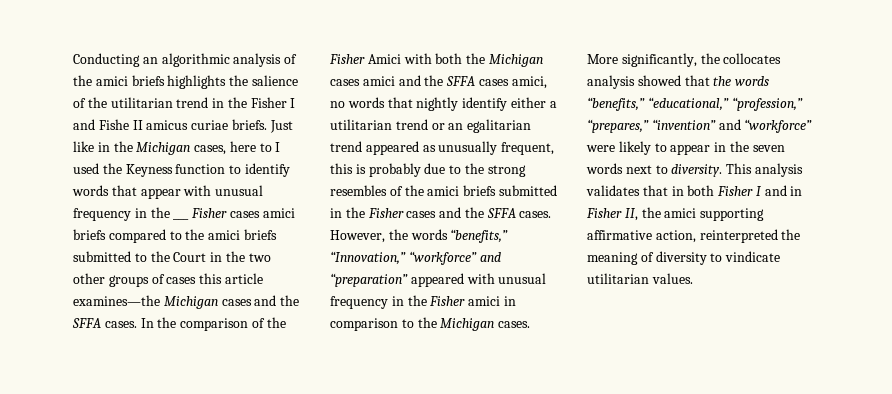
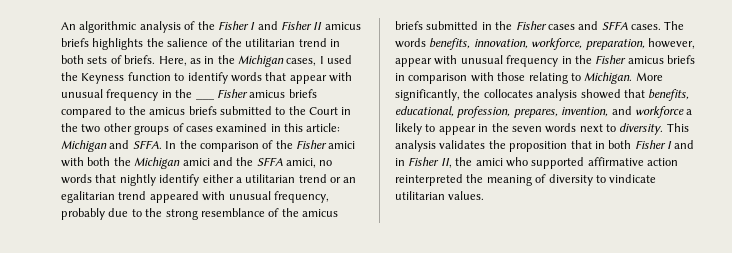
- Conducting an algorithmic analysis of the amici briefs highlights the salience of the utilitarian trend in the Fisher I and Fishe II amicus curiae briefs. Just like in the Michigan cases, here to I used the Keyness function to identify words that appear with unusual frequency in the ___ Fisher cases amici briefs compared to the amici briefs submitted to the Court in the two other groups of cases this article examines—the Michigan cases and the SFFA cases.
+ An algorithmic analysis of the Fisher I and Fisher II amicus briefs highlights the salience of the utilitarian trend in both sets of briefs. Here, as in the Michigan cases, I used the Keyness function to identify words that appear with unusual frequency in the ___ Fisher amicus briefs compared to the amicus briefs submitted to the Court in the two other groups of cases examined in this article: Michigan and SFFA.
- In the comparison of the Fisher Amici with both the Michigan cases amici and the SFFA cases amici, no words that nightly identify either a utilitarian trend or an egalitarian trend appeared as unusually frequent, this is probably due to the strong resembles of the amici briefs submitted in the Fisher cases and the SFFA cases. However, the words “benefits,” “Innovation,” “workforce” and “preparation” appeared with unusual frequency in the Fisher amici in comparison to the Michigan cases.
+ In the comparison of the Fisher amici with both the Michigan amici and the SFFA amici, no words that nightly identify either a utilitarian trend or an egalitarian trend appeared with unusual frequency, probably due to the strong resemblance of the amicus briefs submitted in the Fisher cases and SFFA cases. The words benefits, innovation, workforce, preparation, however, appear with unusual frequency in the Fisher amicus briefs in comparison with those relating to Michigan.
- More significantly, the collocates analysis showed that the words “benefits,” “educational,” “profession,” “prepares,” “invention” and “workforce” were likely to appear in the seven words next to diversity.
+ More significantly, the collocates analysis showed that benefits, educational, profession, prepares, invention, and workforce a likely to appear in the seven words next to diversity.
- This analysis validates that in both Fisher I and in Fisher II, the amici supporting affirmative action, reinterpreted the meaning of diversity to vindicate utilitarian values.
+ This analysis validates the proposition that in both Fisher I and in Fisher II, the amici who supported affirmative action reinterpreted the meaning of diversity to vindicate utilitarian values.

